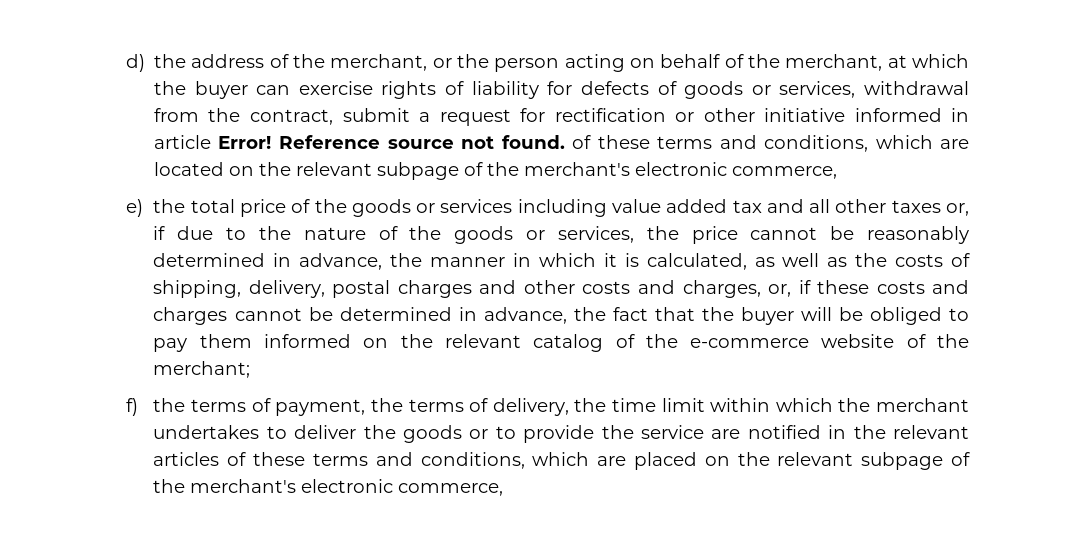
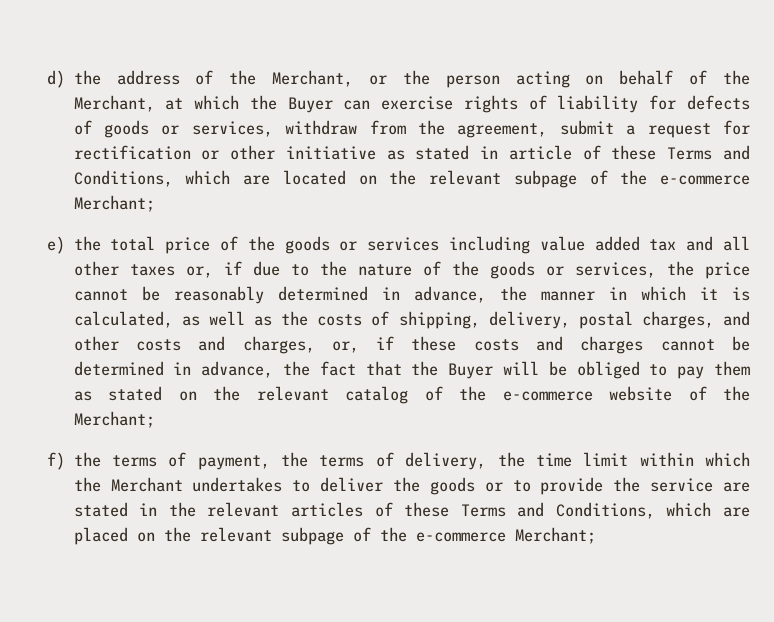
- d) the address of the merchant, or the person acting on behalf of the merchant, at which the buyer can exercise rights of liability for defects of goods or services, withdrawal from the contract, submit a request for rectification or other initiative informed in article Error! Reference source not found. of these terms and conditions, which are located on the relevant subpage of the merchant's electronic commerce,
+ d) the address of the Merchant, or the person acting on behalf of the Merchant, at which the Buyer can exercise rights of liability for defects of goods or services, withdraw from the agreement, submit a request for rectification or other initiative as stated in article of these Terms and Conditions, which are located on the relevant subpage of the e-commerce Merchant;
- e) the total price of the goods or services including value added tax and all other taxes or, if due to the nature of the goods or services, the price cannot be reasonably determined in advance, the manner in which it is calculated, as well as the costs of shipping, delivery, postal charges and other costs and charges, or, if these costs and charges cannot be determined in advance, the fact that the buyer will be obliged to pay them informed on the relevant catalog of the e-commerce website of the merchant;
+ e) the total price of the goods or services including value added tax and all other taxes or, if due to the nature of the goods or services, the price cannot be reasonably determined in advance, the manner in which it is calculated, as well as the costs of shipping, delivery, postal charges, and other costs and charges, or, if these costs and charges cannot be determined in advance, the fact that the Buyer will be obliged to pay them as stated on the relevant catalog of the e-commerce website of the Merchant;
- f) the terms of payment, the terms of delivery, the time limit within which the merchant undertakes to deliver the goods or to provide the service are notified in the relevant articles of these terms and conditions, which are placed on the relevant subpage of the merchant's electronic commerce,
+ f) the terms of payment, the terms of delivery, the time limit within which the Merchant undertakes to deliver the goods or to provide the service are stated in the relevant articles of these Terms and Conditions, which are placed on the relevant subpage of the e-commerce Merchant;

